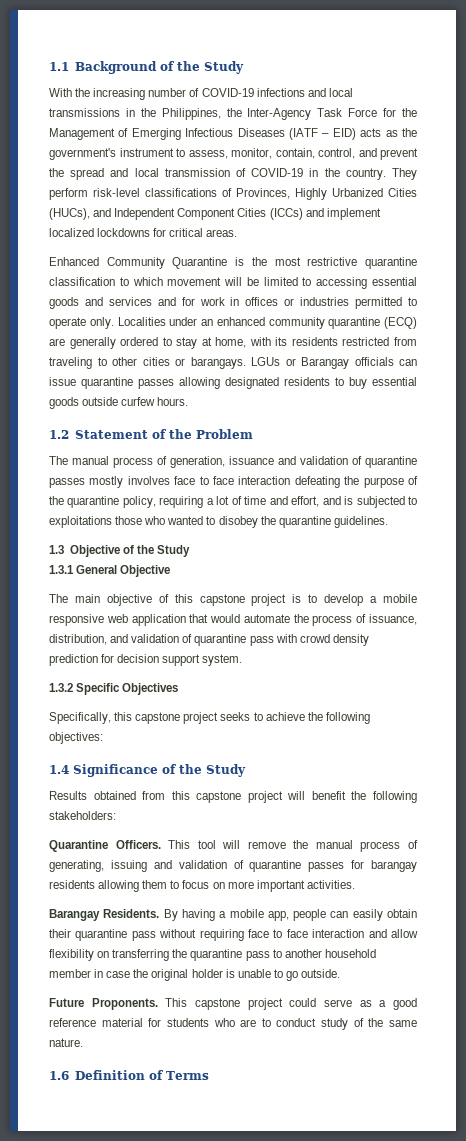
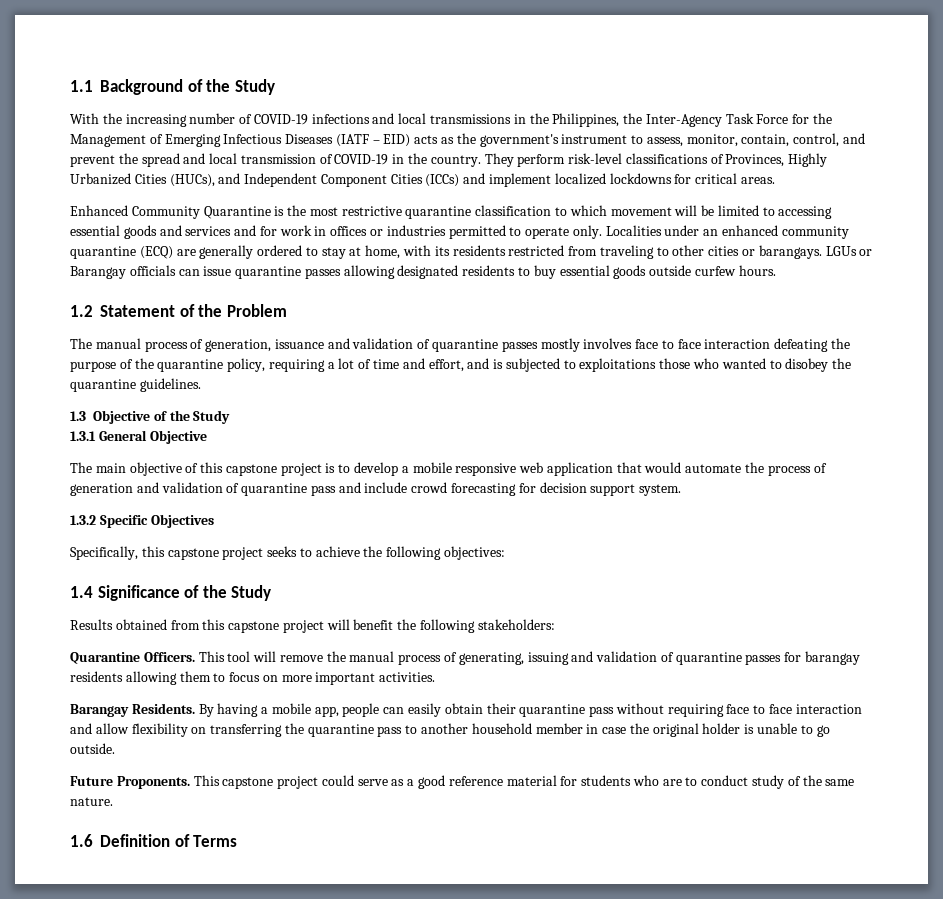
- The main objective of this capstone project is to develop a mobile responsive web application that would automate the process of issuance, distribution, and validation of quarantine pass with crowd density prediction for decision support system.
+ The main objective of this capstone project is to develop a mobile responsive web application that would automate the process of generation and validation of quarantine pass and include crowd forecasting for decision support system.

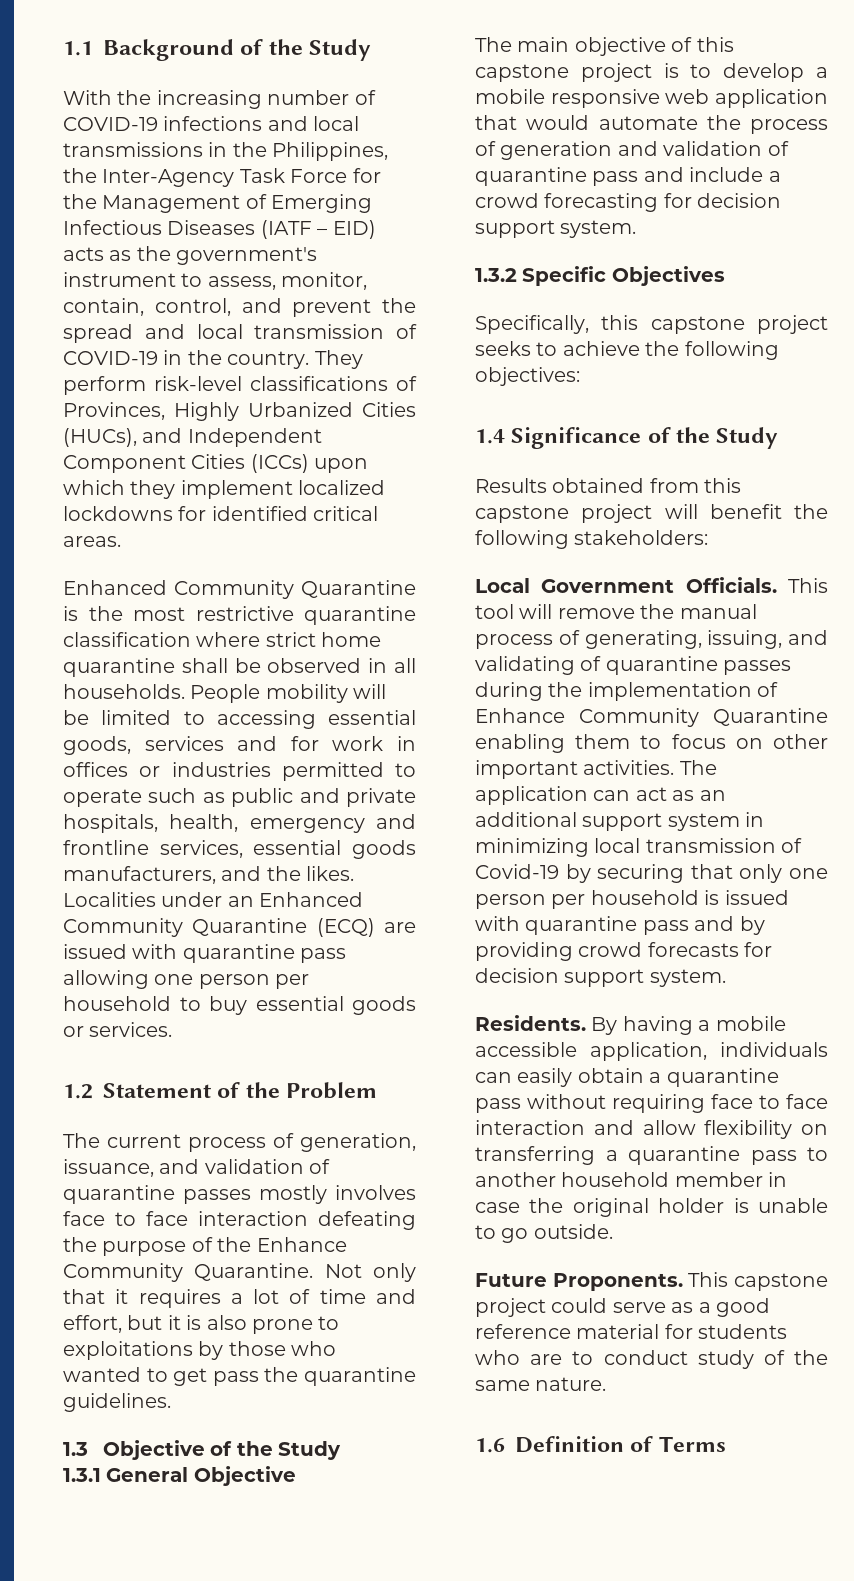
- They perform risk-level classifications of Provinces, Highly Urbanized Cities (HUCs), and Independent Component Cities (ICCs) and implement localized lockdowns for critical areas.
+ They perform risk-level classifications of Provinces, Highly Urbanized Cities (HUCs), and Independent Component Cities (ICCs) upon which they implement localized lockdowns for identified critical areas.
- Enhanced Community Quarantine is the most restrictive quarantine classification to which movement will be limited to accessing essential goods and services and for work in offices or industries permitted to operate only. Localities under an enhanced community quarantine (ECQ) are generally ordered to stay at home, with its residents restricted from traveling to other cities or barangays. LGUs or Barangay officials can issue quarantine passes allowing designated residents to buy essential goods outside curfew hours.
+ Enhanced Community Quarantine is the most restrictive quarantine classification where strict home quarantine shall be observed in all households. People mobility will be limited to accessing essential goods, services and for work in offices or industries permitted to operate such as public and private hospitals, health, emergency and frontline services, essential goods manufacturers, and the likes. Localities under an Enhanced Community Quarantine (ECQ) are issued with quarantine pass allowing one person per household to buy essential goods or services.
- The manual process of generation, issuance and validation of quarantine passes mostly involves face to face interaction defeating the purpose of the quarantine policy, requiring a lot of time and effort, and is subjected to exploitations those who wanted to disobey the quarantine guidelines.
+ The current process of generation, issuance, and validation of quarantine passes mostly involves face to face interaction defeating the purpose of the Enhance Community Quarantine. Not only that it requires a lot of time and effort, but it is also prone to exploitations by those who wanted to get pass the quarantine guidelines.
- The main objective of this capstone project is to develop a mobile responsive web application that would automate the process of generation and validation of quarantine pass and include crowd forecasting for decision support system.
+ The main objective of this capstone project is to develop a mobile responsive web application that would automate the process of generation and validation of quarantine pass and include a crowd forecasting for decision support system.
- Quarantine Officers.
+ Local Government Officials.
- This tool will remove the manual process of generating, issuing and validation of quarantine passes for barangay residents allowing them to focus on more important activities.
- Barangay Residents.
+ This tool will remove the manual process of generating, issuing, and validating of quarantine passes during the implementation of Enhance Community Quarantine enabling them to focus on other important activities. The application can act as an additional support system in minimizing local transmission of Covid-19 by securing that only one person per household is issued with quarantine pass and by providing crowd forecasts for decision support system.
+ Residents.
- By having a mobile app, people can easily obtain their quarantine pass without requiring face to face interaction and allow flexibility on transferring the quarantine pass to another household member in case the original holder is unable to go outside.
+ By having a mobile accessible application, individuals can easily obtain a quarantine pass without requiring face to face interaction and allow flexibility on transferring a quarantine pass to another household member in case the original holder is unable to go outside.

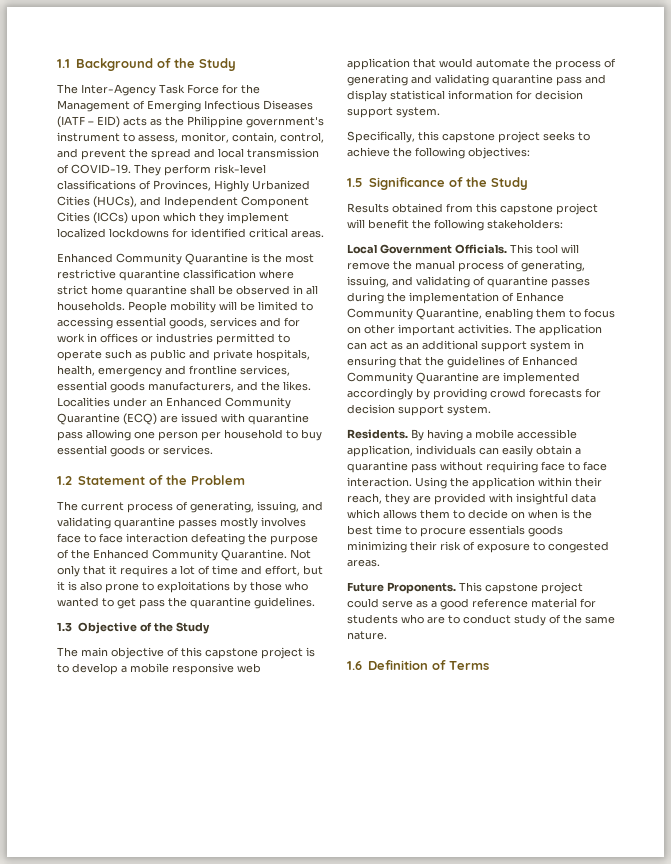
- With the increasing number of COVID-19 infections and local transmissions in the Philippines, the Inter-Agency Task Force for the Management of Emerging Infectious Diseases (IATF – EID) acts as the government's instrument to assess, monitor, contain, control, and prevent the spread and local transmission of COVID-19 in the country.
+ The Inter-Agency Task Force for the Management of Emerging Infectious Diseases (IATF – EID) acts as the Philippine government's instrument to assess, monitor, contain, control, and prevent the spread and local transmission of COVID-19.
- The current process of generation, issuance, and validation of quarantine passes mostly involves face to face interaction defeating the purpose of the Enhance Community Quarantine.
+ The current process of generating, issuing, and validating quarantine passes mostly involves face to face interaction defeating the purpose of the Enhanced Community Quarantine.
- 1.3.1 General Objective
- The main objective of this capstone project is to develop a mobile responsive web application that would automate the process of generation and validation of quarantine pass and include a crowd forecasting for decision support system.
- 1.3.2 Specific Objectives
+ The main objective of this capstone project is to develop a mobile responsive web application that would automate the process of generating and validating quarantine pass and display statistical information for decision support system.
- 1.4 Significance of the Study
+ 1.5 Significance of the Study
- This tool will remove the manual process of generating, issuing, and validating of quarantine passes during the implementation of Enhance Community Quarantine enabling them to focus on other important activities.
+ This tool will remove the manual process of generating, issuing, and validating of quarantine passes during the implementation of Enhance Community Quarantine, enabling them to focus on other important activities.
- The application can act as an additional support system in minimizing local transmission of Covid-19 by securing that only one person per household is issued with quarantine pass and by providing crowd forecasts for decision support system.
+ The application can act as an additional support system in ensuring that the guidelines of Enhanced Community Quarantine are implemented accordingly by providing crowd forecasts for decision support system.
- By having a mobile accessible application, individuals can easily obtain a quarantine pass without requiring face to face interaction and allow flexibility on transferring a quarantine pass to another household member in case the original holder is unable to go outside.
+ By having a mobile accessible application, individuals can easily obtain a quarantine pass without requiring face to face interaction. Using the application within their reach, they are provided with insightful data which allows them to decide on when is the best time to procure essentials goods minimizing their risk of exposure to congested areas.

